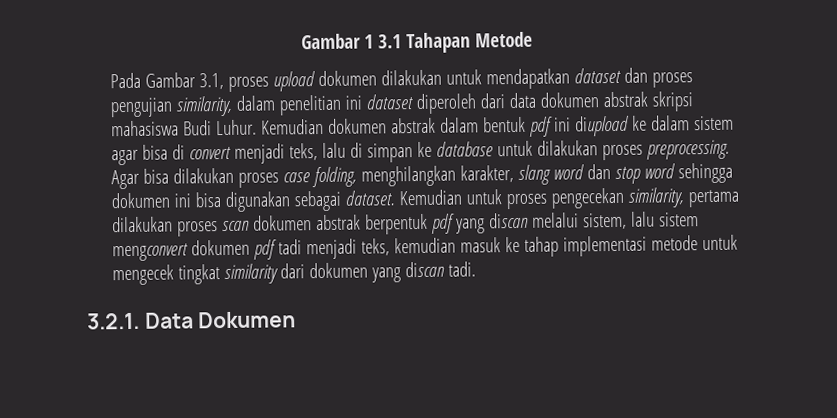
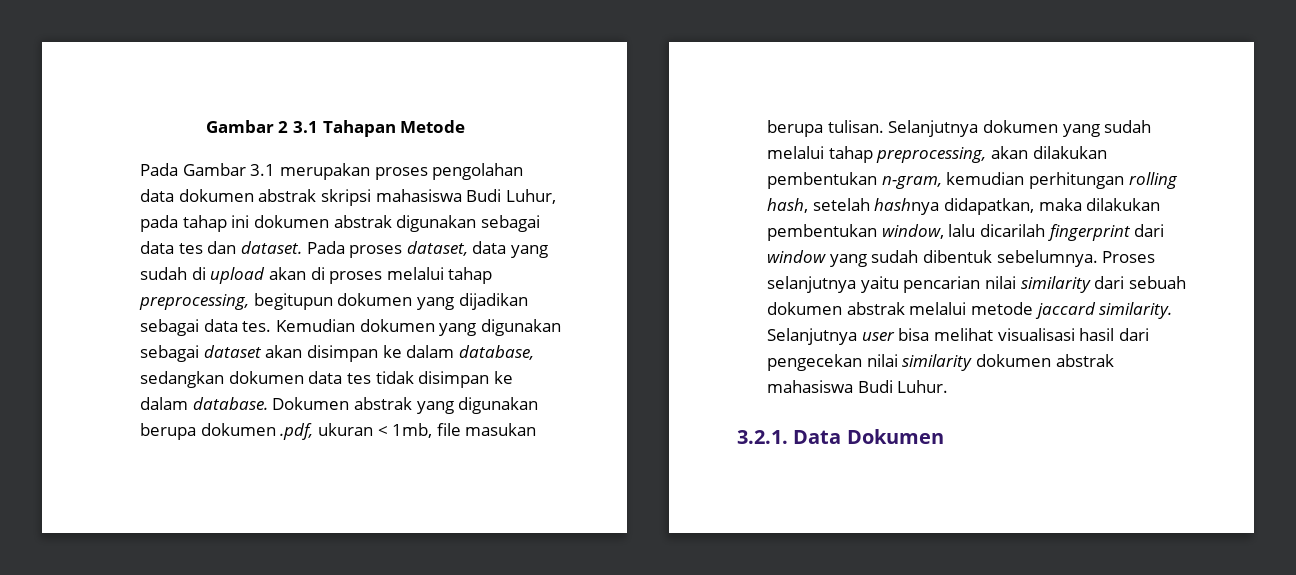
- Gambar 1 3.1 Tahapan Metode
+ Gambar 2 3.1 Tahapan Metode
- Pada Gambar 3.1, proses upload dokumen dilakukan untuk mendapatkan dataset dan proses pengujian similarity, dalam penelitian ini dataset diperoleh dari data dokumen abstrak skripsi mahasiswa Budi Luhur. Kemudian dokumen abstrak dalam bentuk pdf ini diupload ke dalam sistem agar bisa di convert menjadi teks, lalu di simpan ke database untuk dilakukan proses preprocessing. Agar bisa dilakukan proses case folding, menghilangkan karakter, slang word dan stop word sehingga dokumen ini bisa digunakan sebagai dataset. Kemudian untuk proses pengecekan similarity, pertama dilakukan proses scan dokumen abstrak berpentuk pdf yang discan melalui sistem, lalu sistem mengconvert dokumen pdf tadi menjadi teks, kemudian masuk ke tahap implementasi metode untuk mengecek tingkat similarity dari dokumen yang discan tadi.
+ Pada Gambar 3.1 merupakan proses pengolahan data dokumen abstrak skripsi mahasiswa Budi Luhur, pada tahap ini dokumen abstrak digunakan sebagai data tes dan dataset. Pada proses dataset, data yang sudah di upload akan di proses melalui tahap preprocessing, begitupun dokumen yang dijadikan sebagai data tes. Kemudian dokumen yang digunakan sebagai dataset akan disimpan ke dalam database, sedangkan dokumen data tes tidak disimpan ke dalam database. Dokumen abstrak yang digunakan berupa dokumen .pdf, ukuran < 1mb, file masukan berupa tulisan. Selanjutnya dokumen yang sudah melalui tahap preprocessing, akan dilakukan pembentukan n-gram, kemudian perhitungan rolling hash, setelah hashnya didapatkan, maka dilakukan pembentukan window, lalu dicarilah fingerprint dari window yang sudah dibentuk sebelumnya. Proses selanjutnya yaitu pencarian nilai similarity dari sebuah dokumen abstrak melalui metode jaccard similarity. Selanjutnya user bisa melihat visualisasi hasil dari pengecekan nilai similarity dokumen abstrak mahasiswa Budi Luhur.

